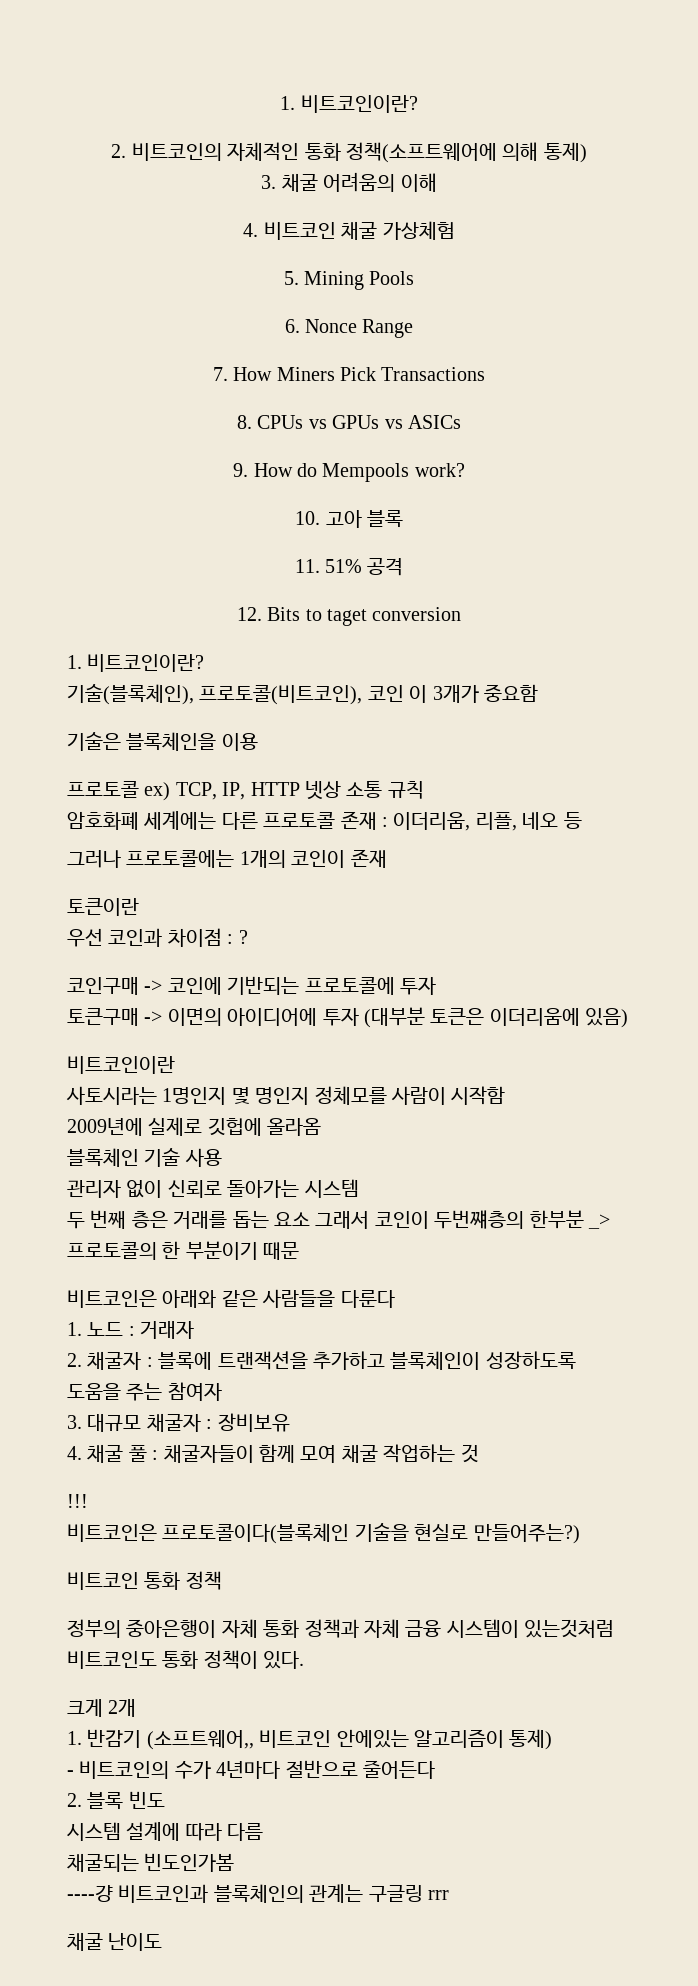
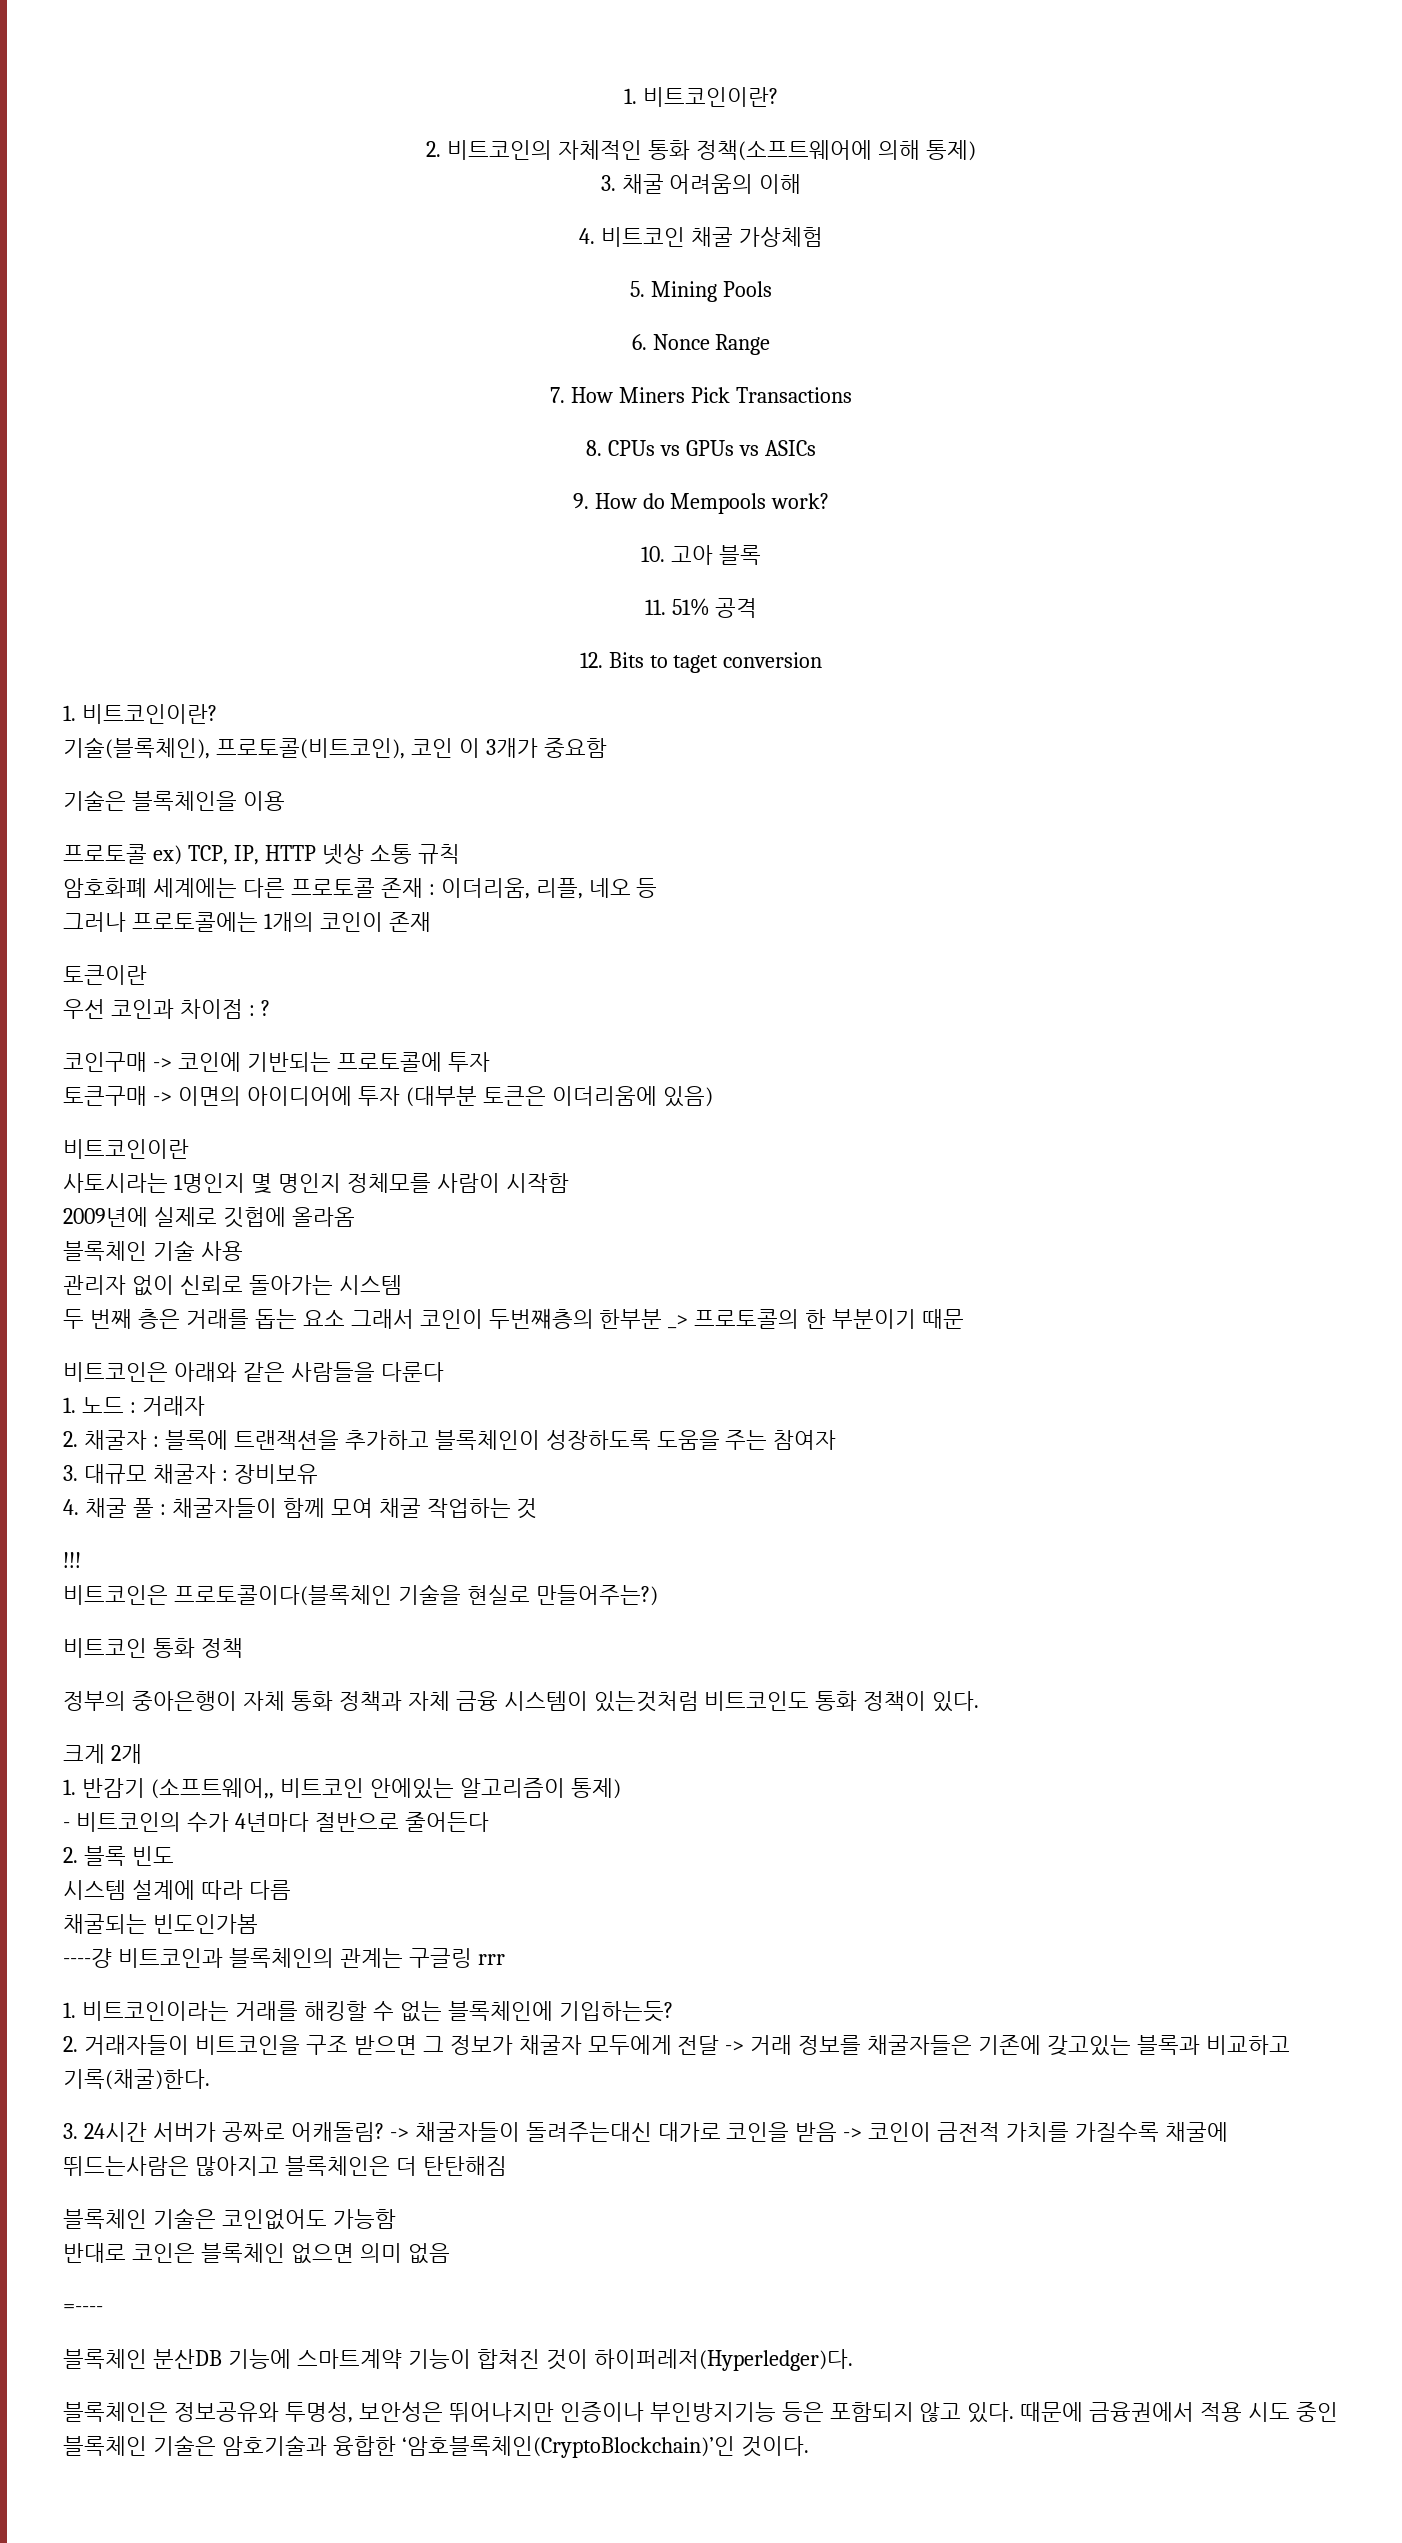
- 채굴 난이도
+ 1. 비트코인이라는 거래를 해킹할 수 없는 블록체인에 기입하는듯?
+ 2. 거래자들이 비트코인을 구조 받으면 그 정보가 채굴자 모두에게 전달 -> 거래 정보를 채굴자들은 기존에 갖고있는 블록과 비교하고 기록(채굴)한다.
+ 3. 24시간 서버가 공짜로 어캐돌림? -> 채굴자들이 돌려주는대신 대가로 코인을 받음 -> 코인이 금전적 가치를 가질수록 채굴에 뛰드는사람은 많아지고 블록체인은 더 탄탄해짐
+ 블록체인 기술은 코인없어도 가능함
+ 반대로 코인은 블록체인 없으면 의미 없음
+ =----
+ 블록체인 분산DB 기능에 스마트계약 기능이 합쳐진 것이 하이퍼레저(Hyperledger)다.
+ 블록체인은 정보공유와 투명성, 보안성은 뛰어나지만 인증이나 부인방지기능 등은 포함되지 않고 있다. 때문에 금융권에서 적용 시도 중인 블록체인 기술은 암호기술과 융합한 ‘암호블록체인(CryptoBlockchain)’인 것이다.

